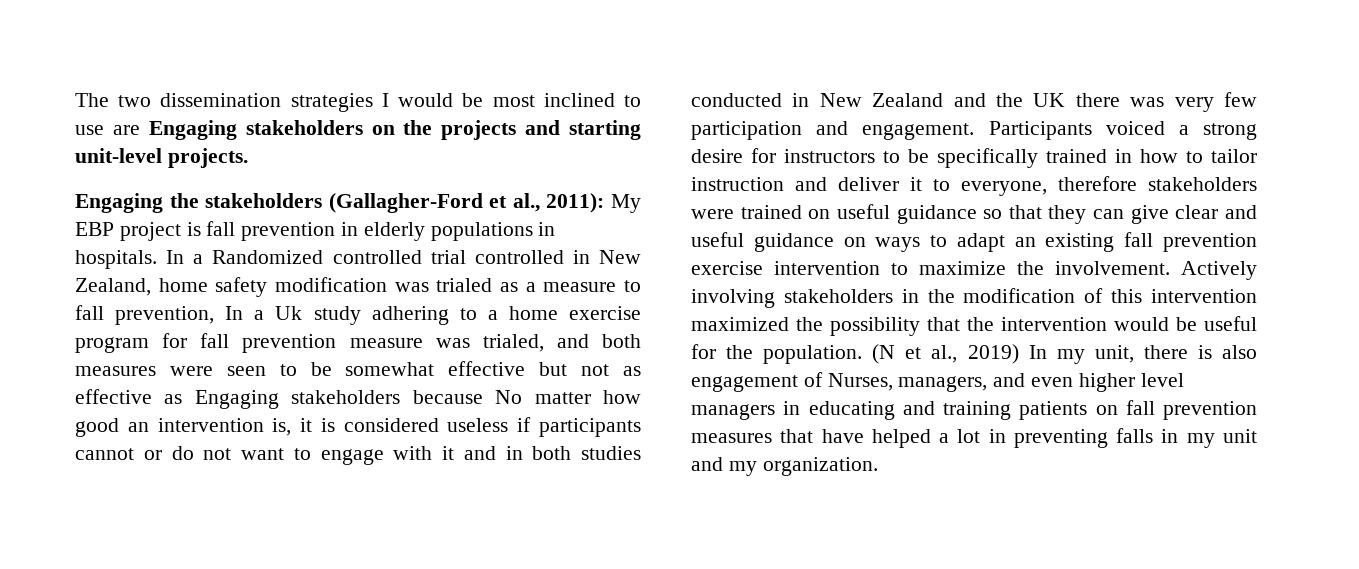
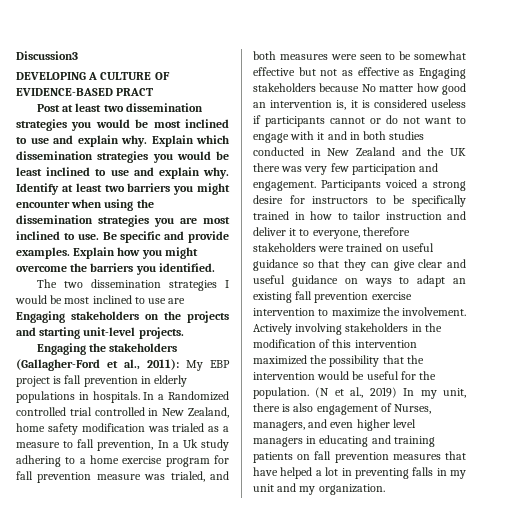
+ Discussion3
+ DEVELOPING A CULTURE OF EVIDENCE-BASED PRACT
+ Post at least two dissemination strategies you would be most inclined to use and explain why. Explain which dissemination strategies you would be least inclined to use and explain why. Identify at least two barriers you might encounter when using the dissemination strategies you are most inclined to use. Be specific and provide examples. Explain how you might overcome the barriers you identified.

